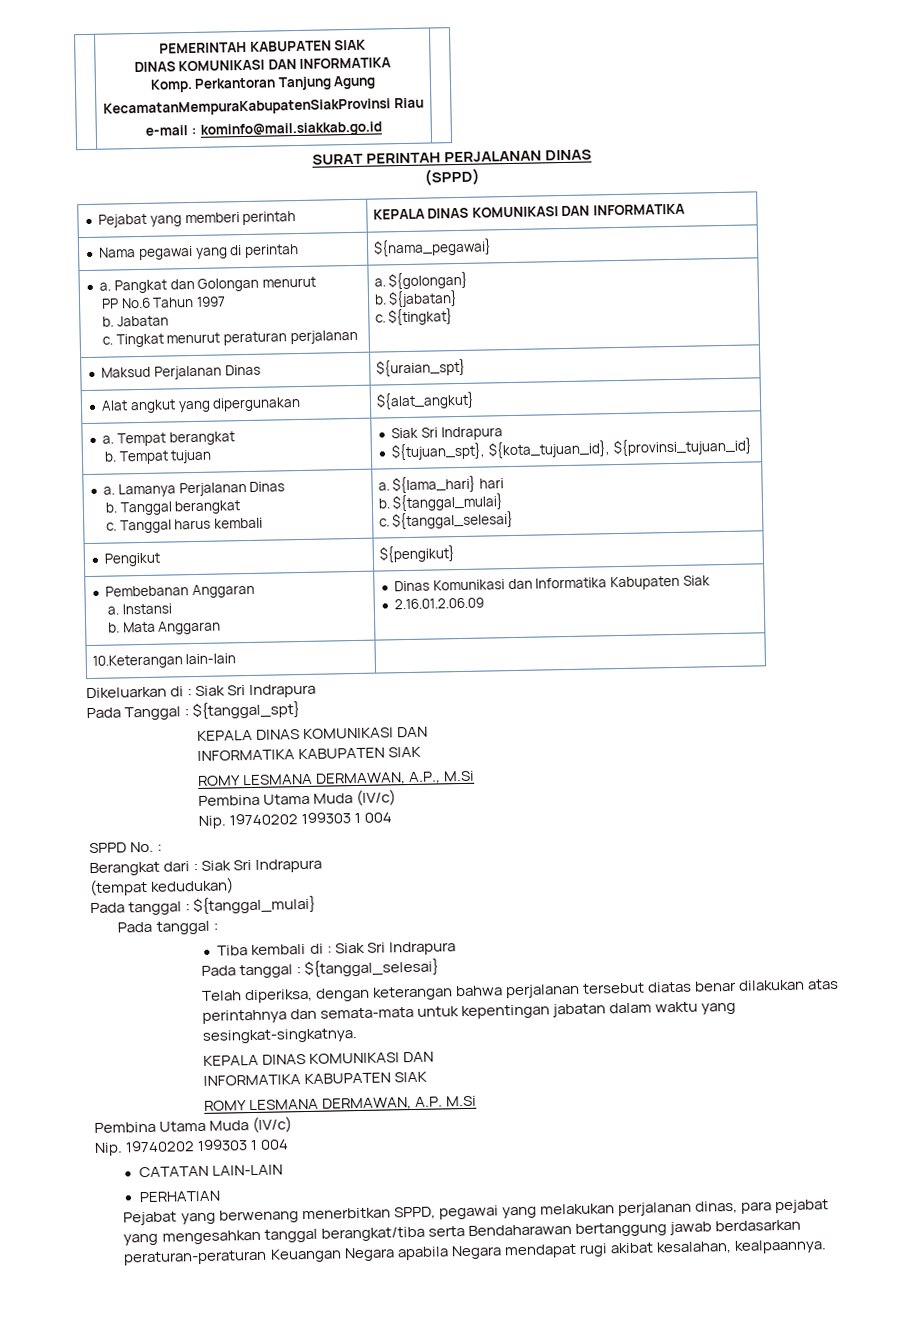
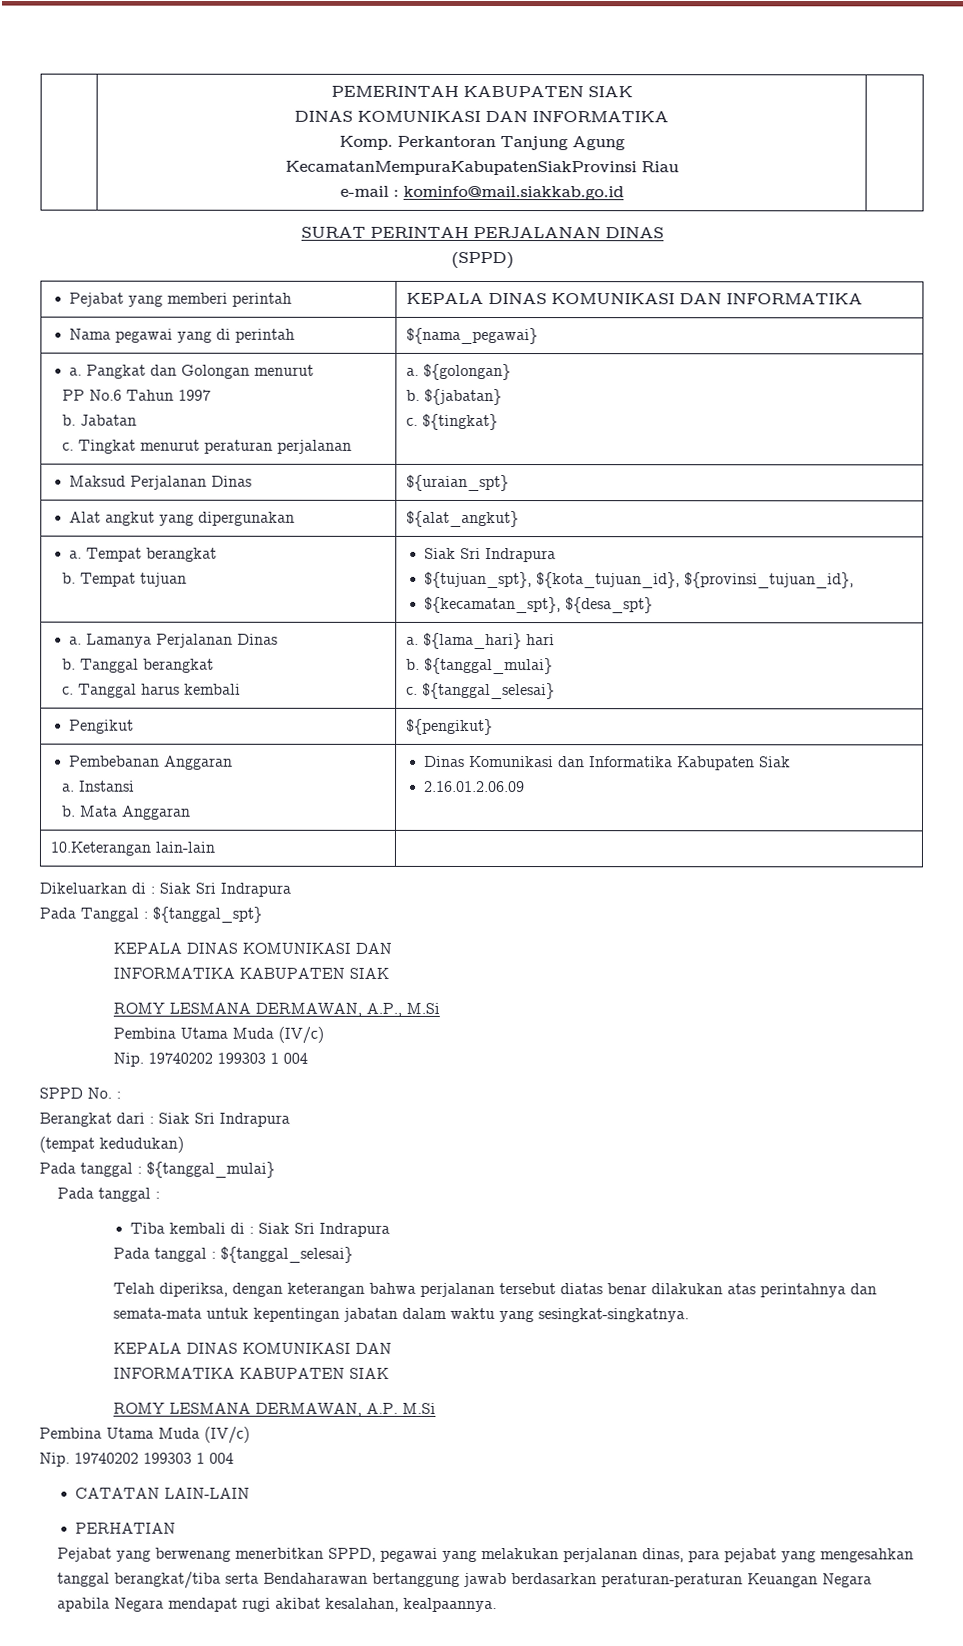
  a. Tempat berangkat
  b. Tempat tujuan | Siak Sri Indrapura
- ${tujuan_spt}, ${kota_tujuan_id}, ${provinsi_tujuan_id}
+ ${tujuan_spt}, ${kota_tujuan_id}, ${provinsi_tujuan_id},
+ ${kecamatan_spt}, ${desa_spt}

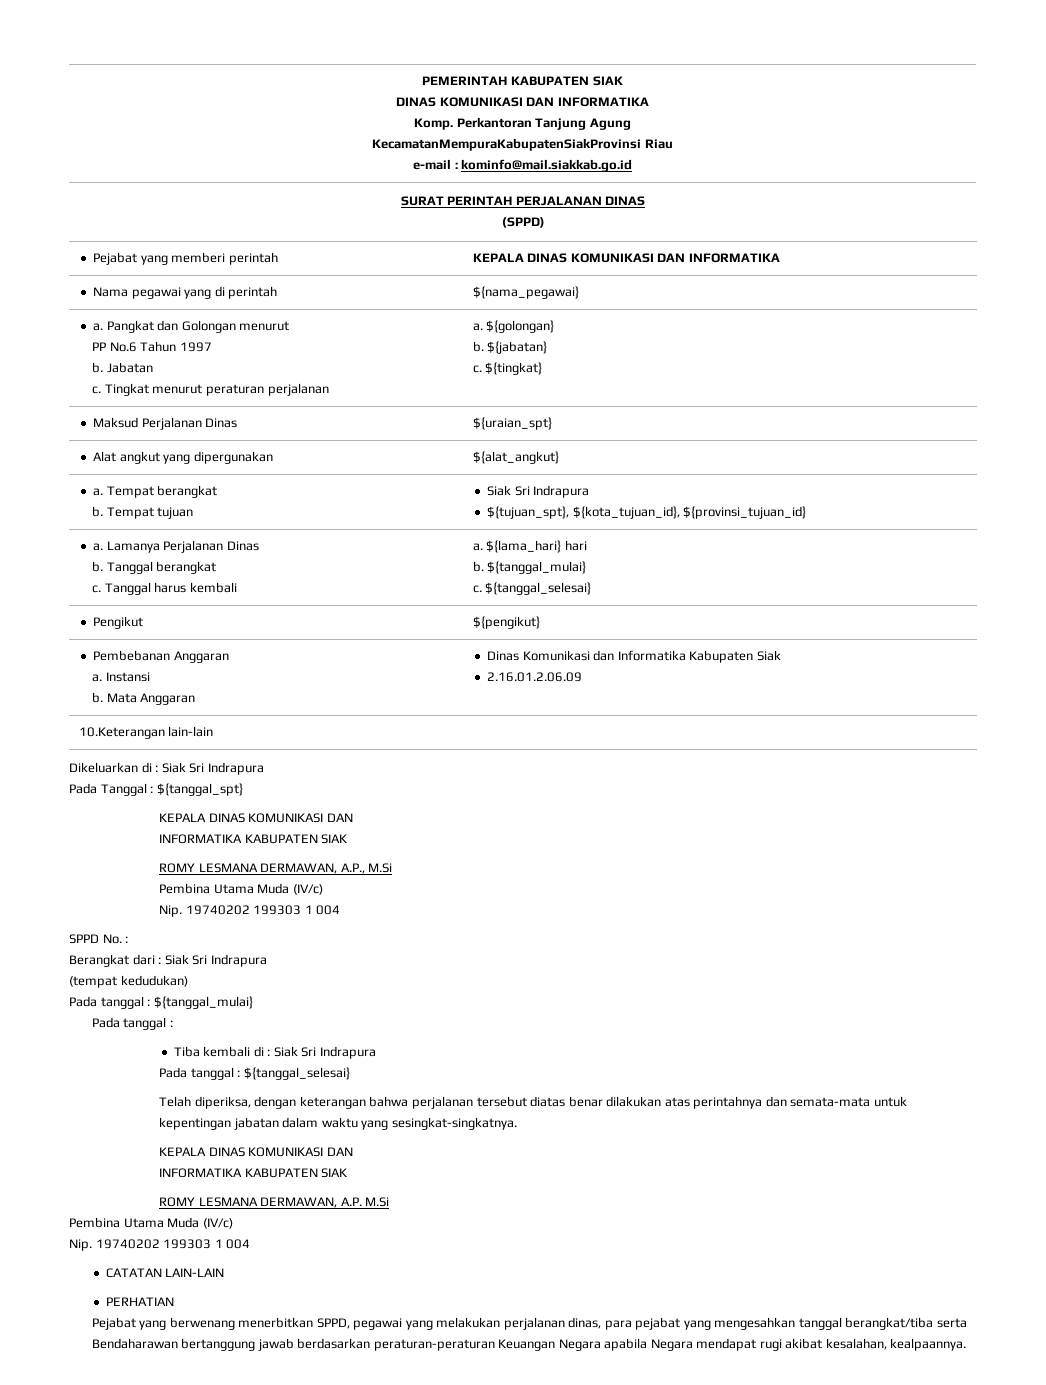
  a. Tempat berangkat
  b. Tempat tujuan | Siak Sri Indrapura
- ${tujuan_spt}, ${kota_tujuan_id}, ${provinsi_tujuan_id},
- ${kecamatan_spt}, ${desa_spt}
+ ${tujuan_spt}, ${kota_tujuan_id}, ${provinsi_tujuan_id}

